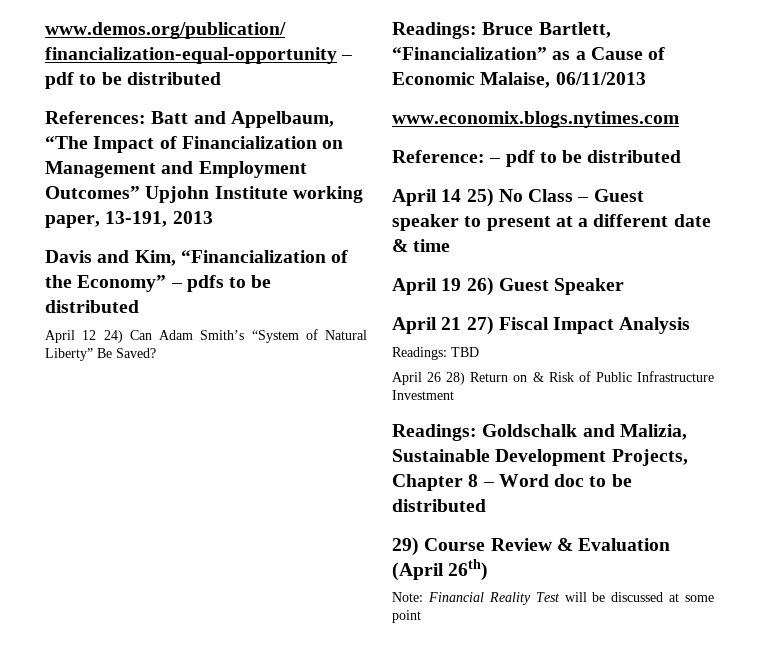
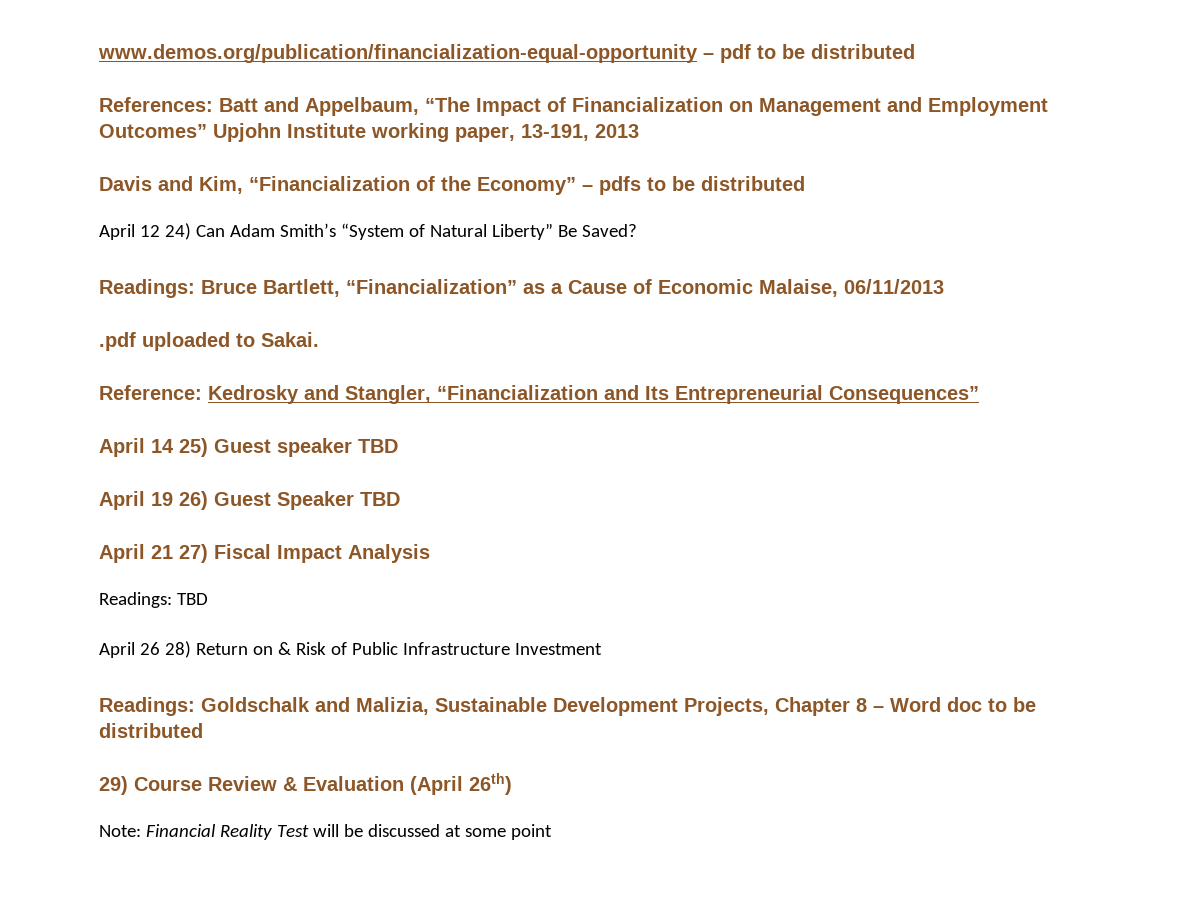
- www.economix.blogs.nytimes.com
- Reference: – pdf to be distributed
- April 14 25) No Class – Guest speaker to present at a different date & time
+ .pdf uploaded to Sakai.
+ Reference: Kedrosky and Stangler, “Financialization and Its Entrepreneurial Consequences”
+ April 14 25) Guest speaker TBD
- April 19 26) Guest Speaker
+ April 19 26) Guest Speaker TBD

